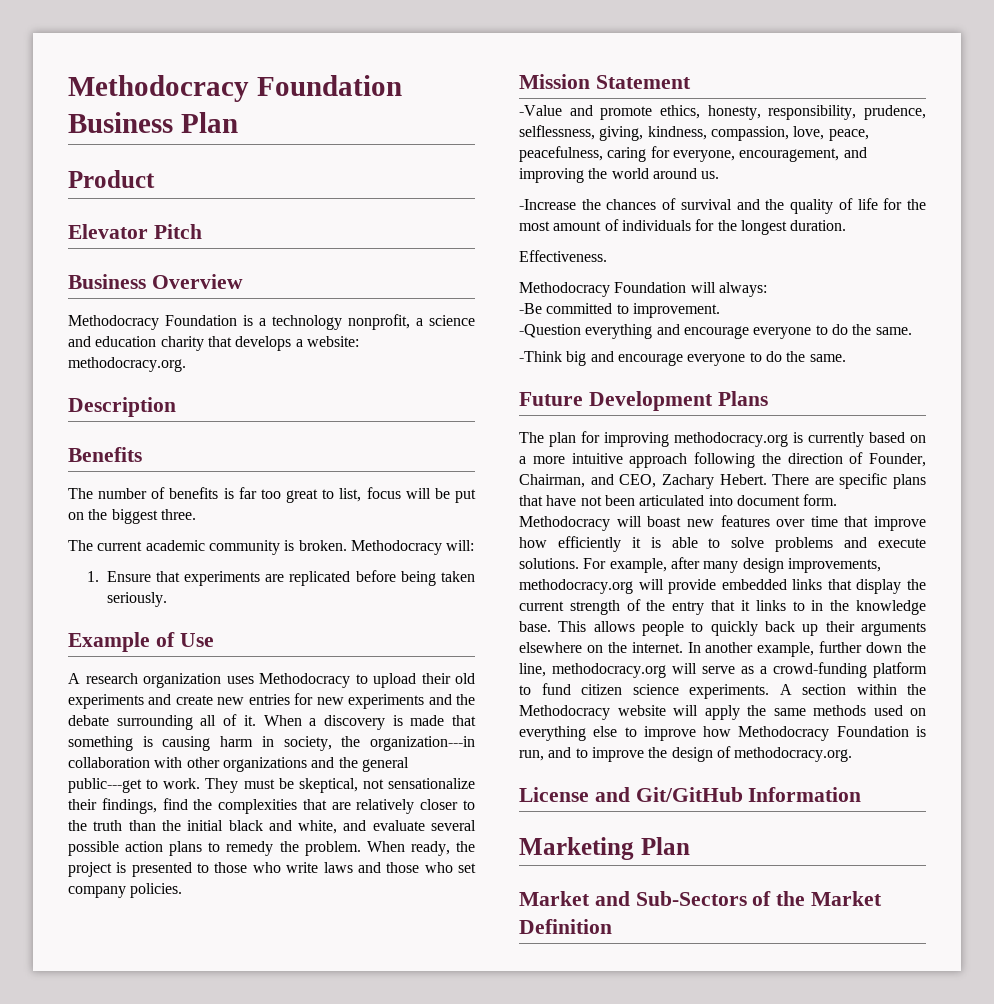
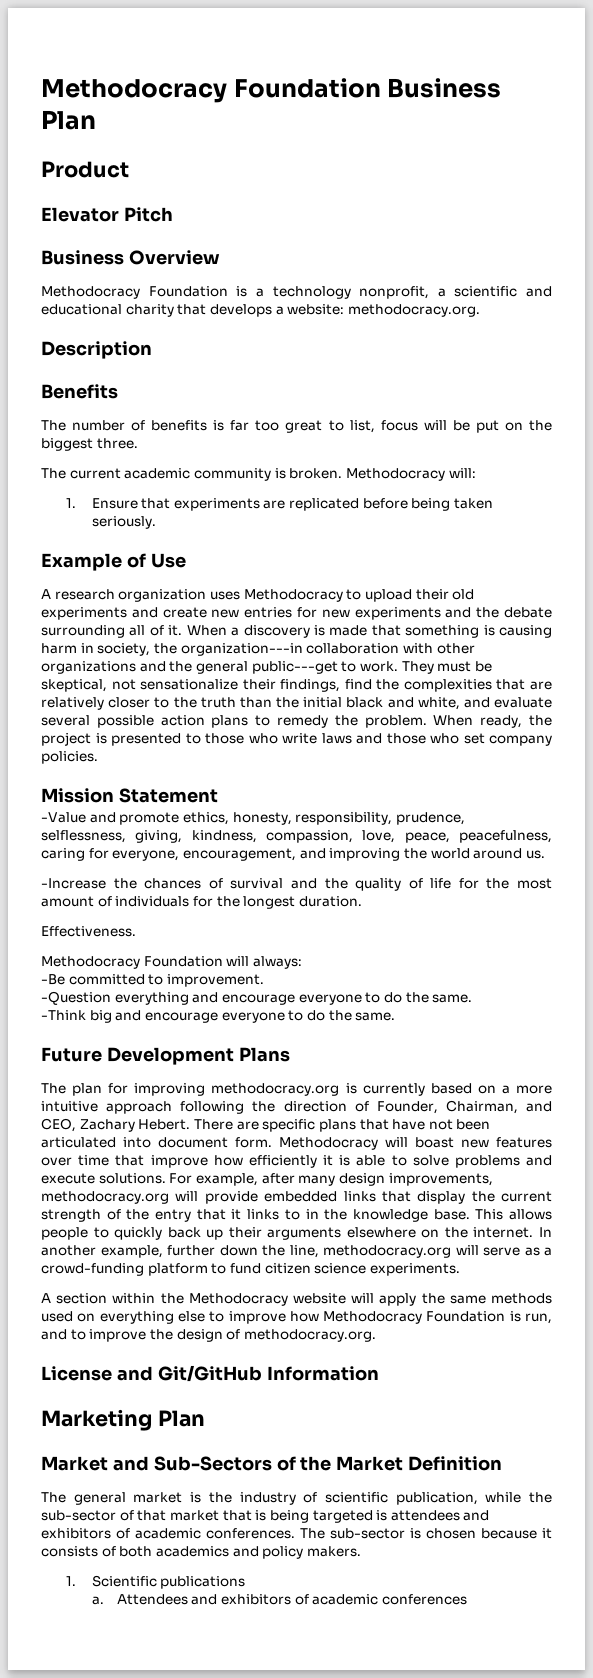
- Methodocracy Foundation is a technology nonprofit, a science and education charity that develops a website: methodocracy.org.
+ Methodocracy Foundation is a technology nonprofit, a scientific and educational charity that develops a website: methodocracy.org.
- In another example, further down the line, methodocracy.org will serve as a crowd-funding platform to fund citizen science experiments. A section within the Methodocracy website will apply the same methods used on everything else to improve how Methodocracy Foundation is run, and to improve the design of methodocracy.org.
+ In another example, further down the line, methodocracy.org will serve as a crowd-funding platform to fund citizen science experiments.
+ A section within the Methodocracy website will apply the same methods used on everything else to improve how Methodocracy Foundation is run, and to improve the design of methodocracy.org.
+ The general market is the industry of scientific publication, while the sub-sector of that market that is being targeted is attendees and exhibitors of academic conferences. The sub-sector is chosen because it consists of both academics and policy makers.
+ 1. Scientific publications
+ a. Attendees and exhibitors of academic conferences

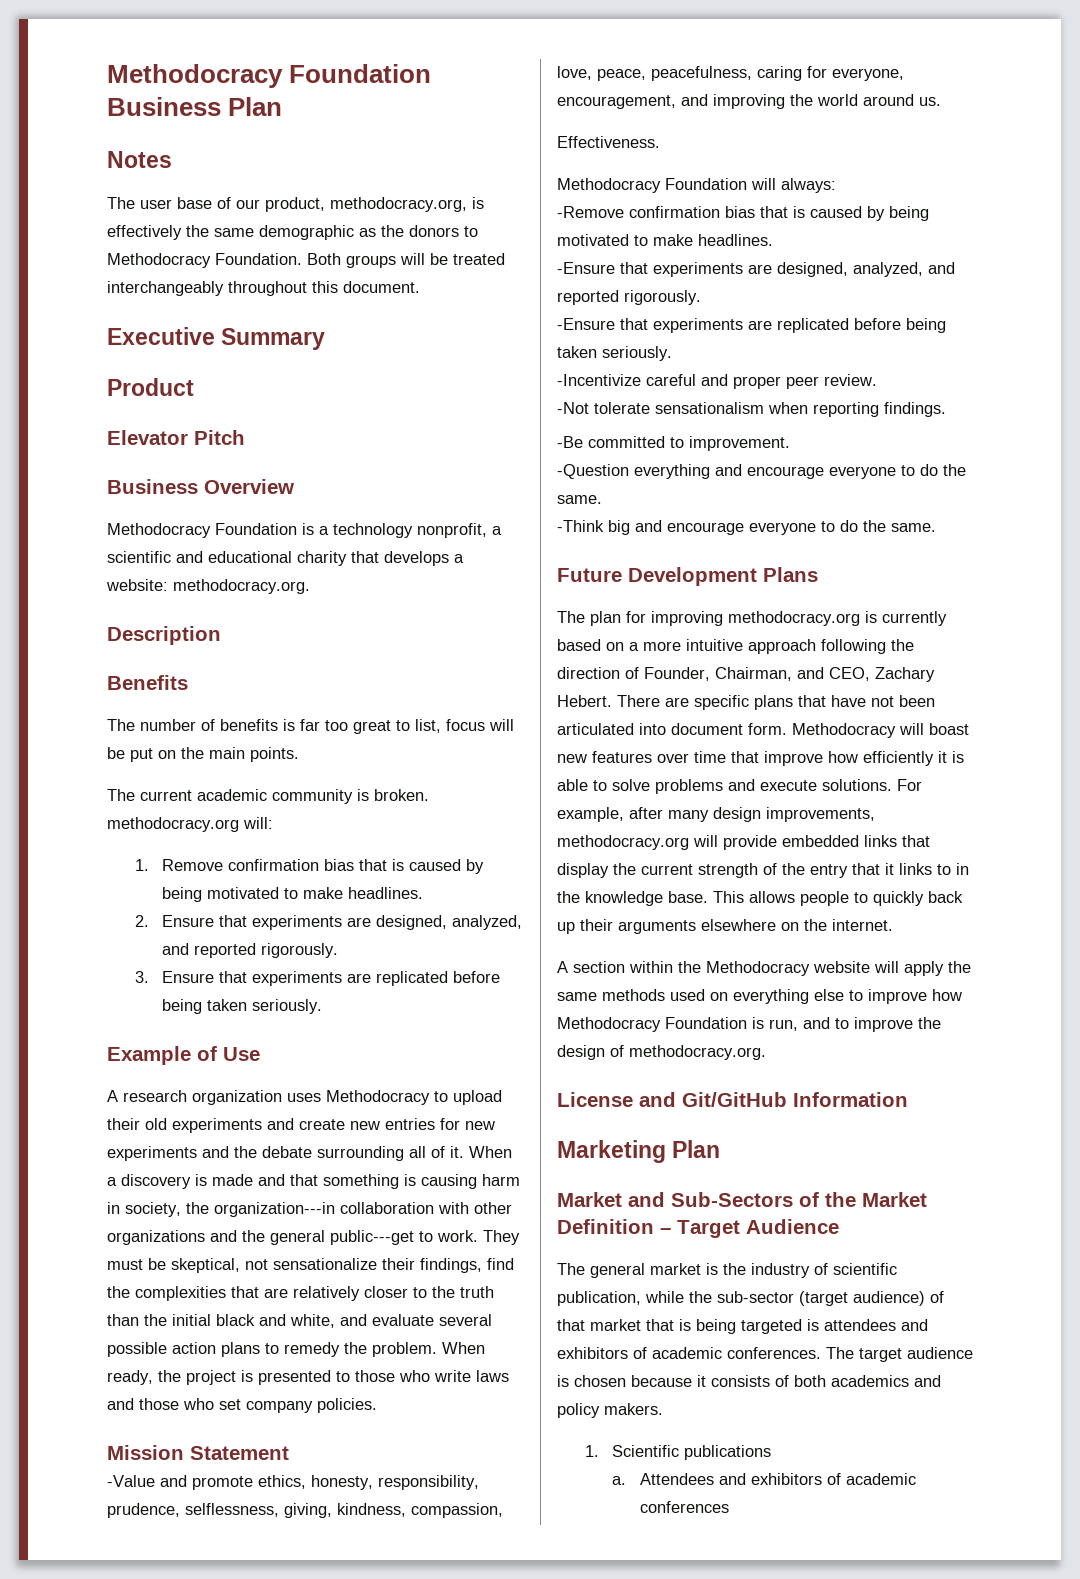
+ Notes
+ The user base of our product, methodocracy.org, is effectively the same demographic as the donors to Methodocracy Foundation. Both groups will be treated interchangeably throughout this document.
+ Executive Summary
- The number of benefits is far too great to list, focus will be put on the biggest three.
+ The number of benefits is far too great to list, focus will be put on the main points.
- The current academic community is broken. Methodocracy will:
+ The current academic community is broken. methodocracy.org will:
- 1. Ensure that experiments are replicated before being taken seriously.
+ 1. Remove confirmation bias that is caused by being motivated to make headlines.
+ 2. Ensure that experiments are designed, analyzed, and reported rigorously.
+ 3. Ensure that experiments are replicated before being taken seriously.
- When a discovery is made that something is causing harm in society, the organization---in collaboration with other organizations and the general public---get to work.
+ When a discovery is made and that something is causing harm in society, the organization---in collaboration with other organizations and the general public---get to work.
- -Increase the chances of survival and the quality of life for the most amount of individuals for the longest duration.
+ -Remove confirmation bias that is caused by being motivated to make headlines.
+ -Ensure that experiments are designed, analyzed, and reported rigorously.
+ -Ensure that experiments are replicated before being taken seriously.
+ -Incentivize careful and proper peer review.
+ -Not tolerate sensationalism when reporting findings.
- In another example, further down the line, methodocracy.org will serve as a crowd-funding platform to fund citizen science experiments.
- Market and Sub-Sectors of the Market Definition
+ Market and Sub-Sectors of the Market Definition – Target Audience
- The general market is the industry of scientific publication, while the sub-sector of that market that is being targeted is attendees and exhibitors of academic conferences.
+ The general market is the industry of scientific publication, while the sub-sector (target audience) of that market that is being targeted is attendees and exhibitors of academic conferences.
- The sub-sector is chosen because it consists of both academics and policy makers.
+ The target audience is chosen because it consists of both academics and policy makers.

